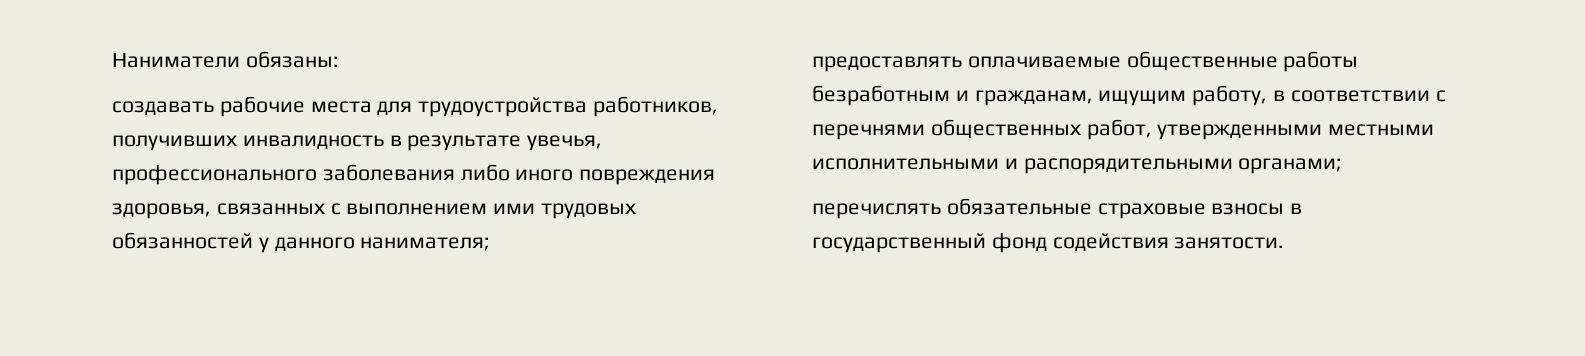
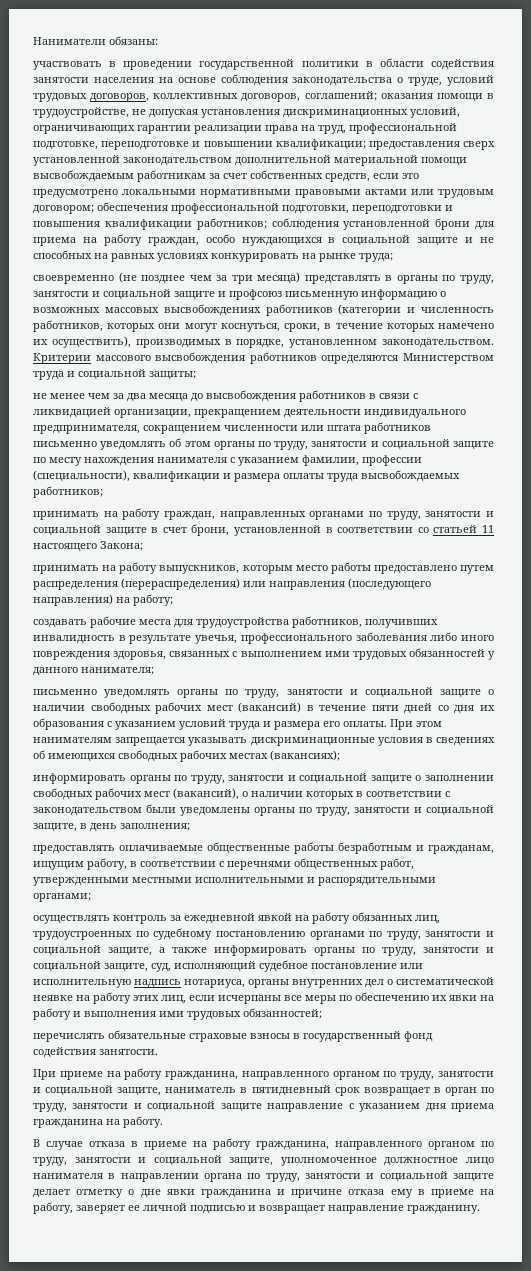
+ участвовать в проведении государственной политики в области содействия занятости населения на основе соблюдения законодательства о труде, условий трудовых договоров, коллективных договоров, соглашений; оказания помощи в трудоустройстве, не допуская установления дискриминационных условий, ограничивающих гарантии реализации права на труд, профессиональной подготовке, переподготовке и повышении квалификации; предоставления сверх установленной законодательством дополнительной материальной помощи высвобождаемым работникам за счет собственных средств, если это предусмотрено локальными нормативными правовыми актами или трудовым договором; обеспечения профессиональной подготовки, переподготовки и повышения квалификации работников; соблюдения установленной брони для приема на работу граждан, особо нуждающихся в социальной защите и не способных на равных условиях конкурировать на рынке труда;
+ своевременно (не позднее чем за три месяца) представлять в органы по труду, занятости и социальной защите и профсоюз письменную информацию о возможных массовых высвобождениях работников (категории и численность работников, которых они могут коснуться, сроки, в течение которых намечено их осуществить), производимых в порядке, установленном законодательством. Критерии массового высвобождения работников определяются Министерством труда и социальной защиты;
+ не менее чем за два месяца до высвобождения работников в связи с ликвидацией организации, прекращением деятельности индивидуального предпринимателя, сокращением численности или штата работников письменно уведомлять об этом органы по труду, занятости и социальной защите по месту нахождения нанимателя с указанием фамилии, профессии (специальности), квалификации и размера оплаты труда высвобождаемых работников;
+ принимать на работу граждан, направленных органами по труду, занятости и социальной защите в счет брони, установленной в соответствии со статьей 11 настоящего Закона;
+ принимать на работу выпускников, которым место работы предоставлено путем распределения (перераспределения) или направления (последующего направления) на работу;
+ письменно уведомлять органы по труду, занятости и социальной защите о наличии свободных рабочих мест (вакансий) в течение пяти дней со дня их образования с указанием условий труда и размера его оплаты. При этом нанимателям запрещается указывать дискриминационные условия в сведениях об имеющихся свободных рабочих местах (вакансиях);
+ информировать органы по труду, занятости и социальной защите о заполнении свободных рабочих мест (вакансий), о наличии которых в соответствии с законодательством были уведомлены органы по труду, занятости и социальной защите, в день заполнения;
+ осуществлять контроль за ежедневной явкой на работу обязанных лиц, трудоустроенных по судебному постановлению органами по труду, занятости и социальной защите, а также информировать органы по труду, занятости и социальной защите, суд, исполняющий судебное постановление или исполнительную надпись нотариуса, органы внутренних дел о систематической неявке на работу этих лиц, если исчерпаны все меры по обеспечению их явки на работу и выполнения ими трудовых обязанностей;
+ При приеме на работу гражданина, направленного органом по труду, занятости и социальной защите, наниматель в пятидневный срок возвращает в орган по труду, занятости и социальной защите направление с указанием дня приема гражданина на работу.
+ В случае отказа в приеме на работу гражданина, направленного органом по труду, занятости и социальной защите, уполномоченное должностное лицо нанимателя в направлении органа по труду, занятости и социальной защите делает отметку о дне явки гражданина и причине отказа ему в приеме на работу, заверяет ее личной подписью и возвращает направление гражданину.

